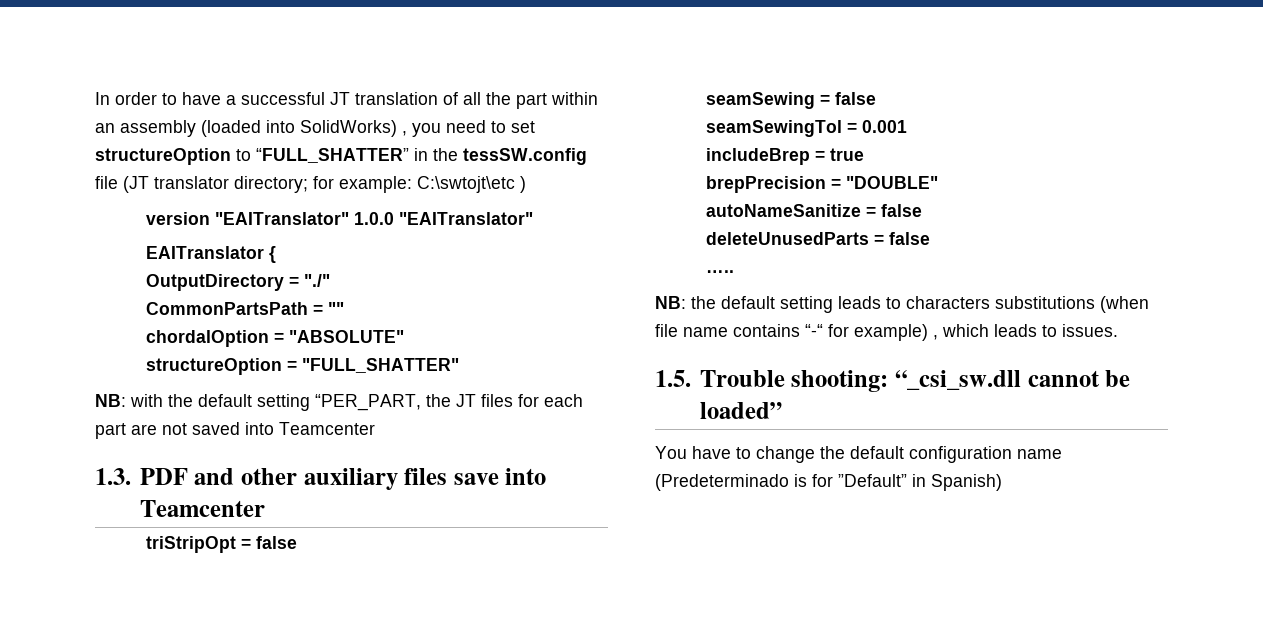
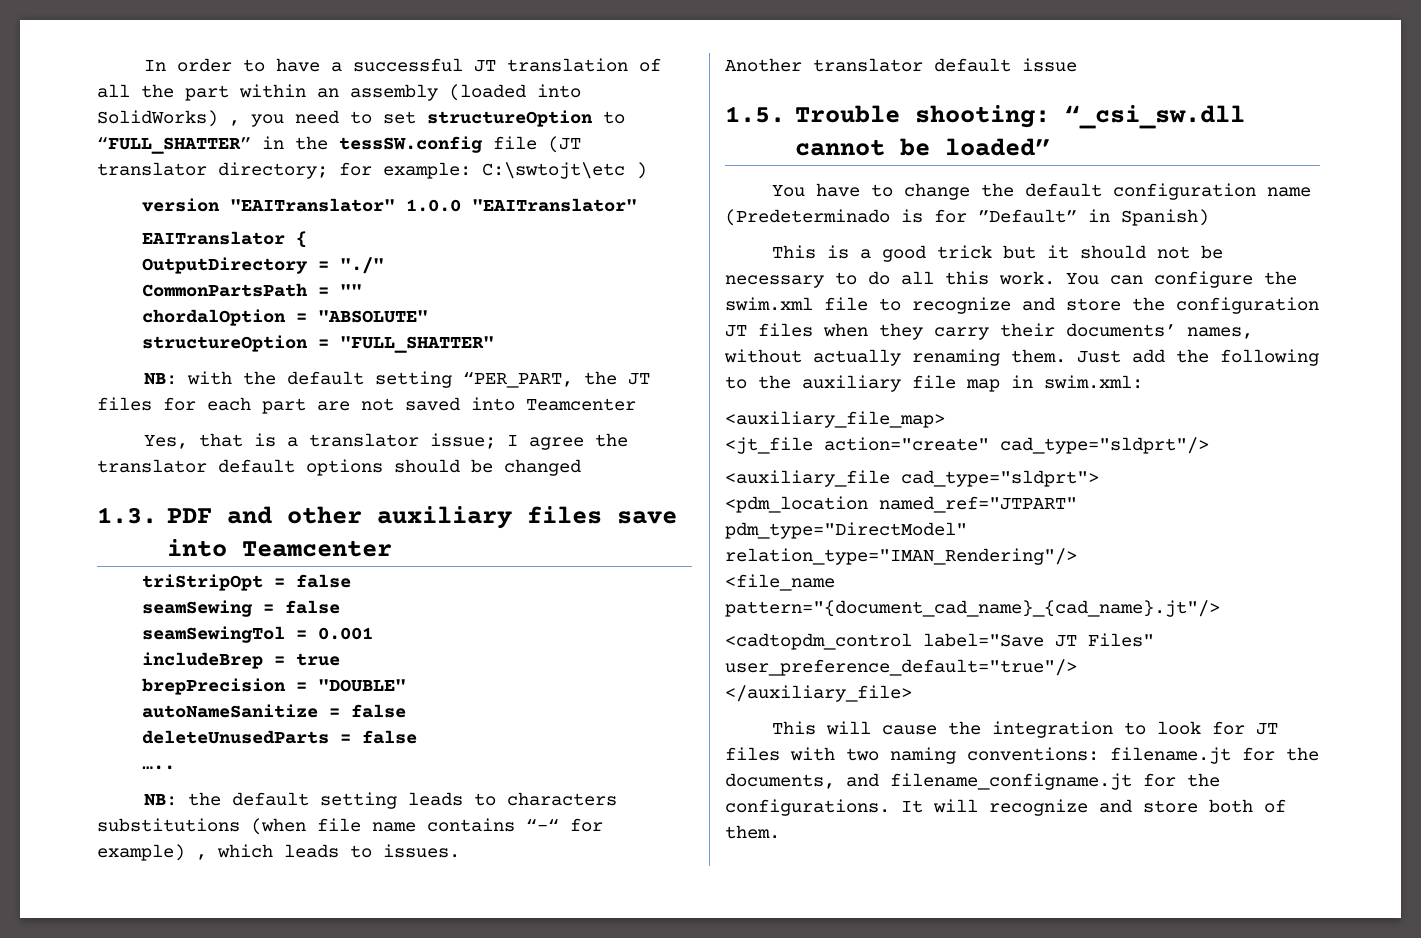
+ Yes, that is a translator issue; I agree the translator default options should be changed
+ Another translator default issue
+ This is a good trick but it should not be necessary to do all this work. You can configure the swim.xml file to recognize and store the configuration JT files when they carry their documents’ names, without actually renaming them. Just add the following to the auxiliary file map in swim.xml:
+ <auxiliary_file_map>
+ <jt_file action="create" cad_type="sldprt"/>
+ <auxiliary_file cad_type="sldprt">
+ <pdm_location named_ref="JTPART" pdm_type="DirectModel" relation_type="IMAN_Rendering"/>
+ <file_name pattern="{document_cad_name}_{cad_name}.jt"/>
+ <cadtopdm_control label="Save JT Files" user_preference_default="true"/>
+ </auxiliary_file>
+ This will cause the integration to look for JT files with two naming conventions: filename.jt for the documents, and filename_configname.jt for the configurations. It will recognize and store both of them.

